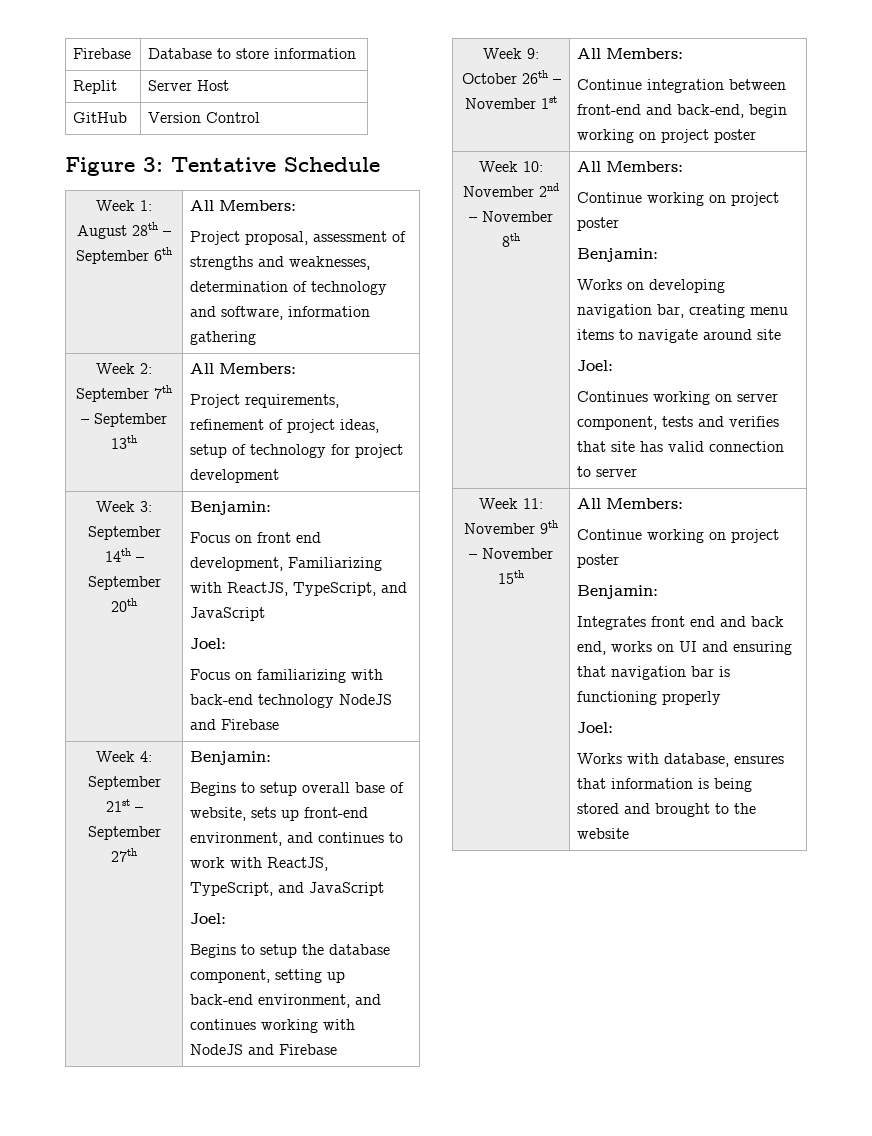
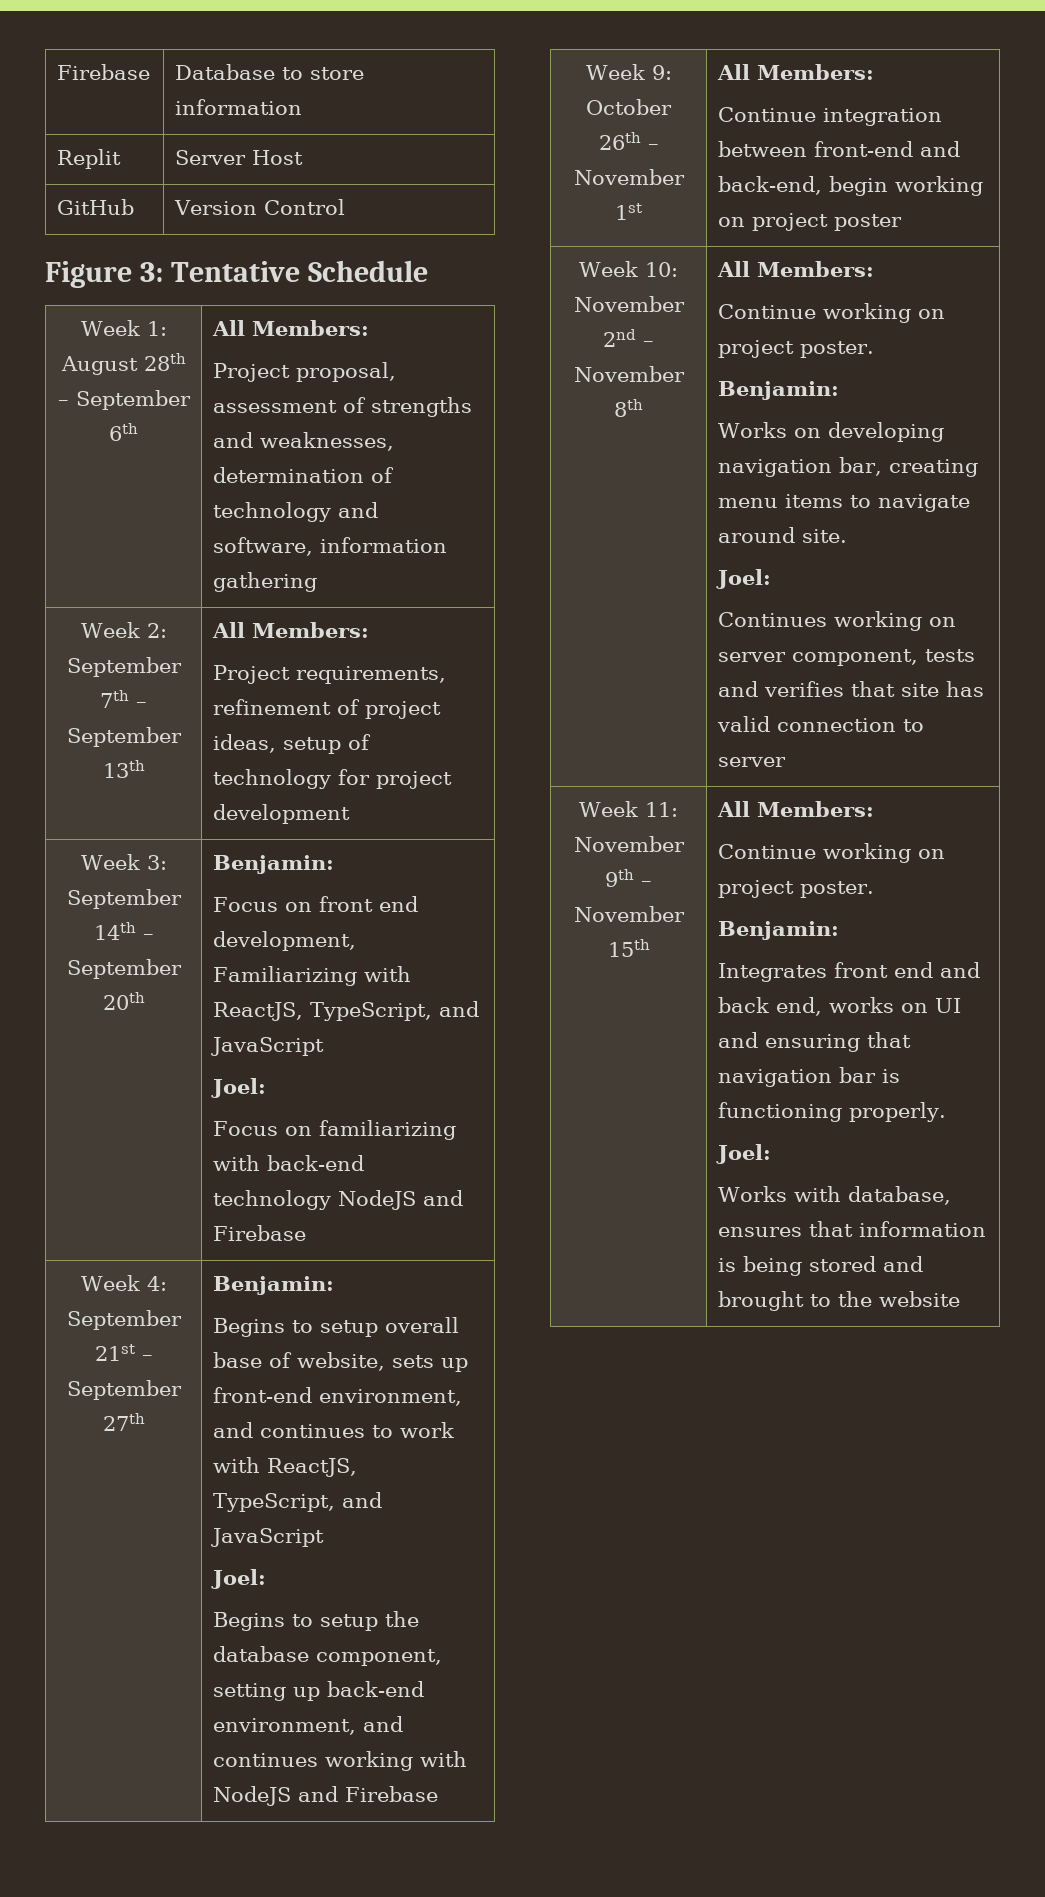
  Week 10: November 2nd – November 8th | All Members:
- Continue working on project poster
+ Continue working on project poster.
- Works on developing navigation bar, creating menu items to navigate around site
+ Works on developing navigation bar, creating menu items to navigate around site.
  Week 11: November 9th – November 15th | All Members:
- Continue working on project poster
+ Continue working on project poster.
- Integrates front end and back end, works on UI and ensuring that navigation bar is functioning properly
+ Integrates front end and back end, works on UI and ensuring that navigation bar is functioning properly.

